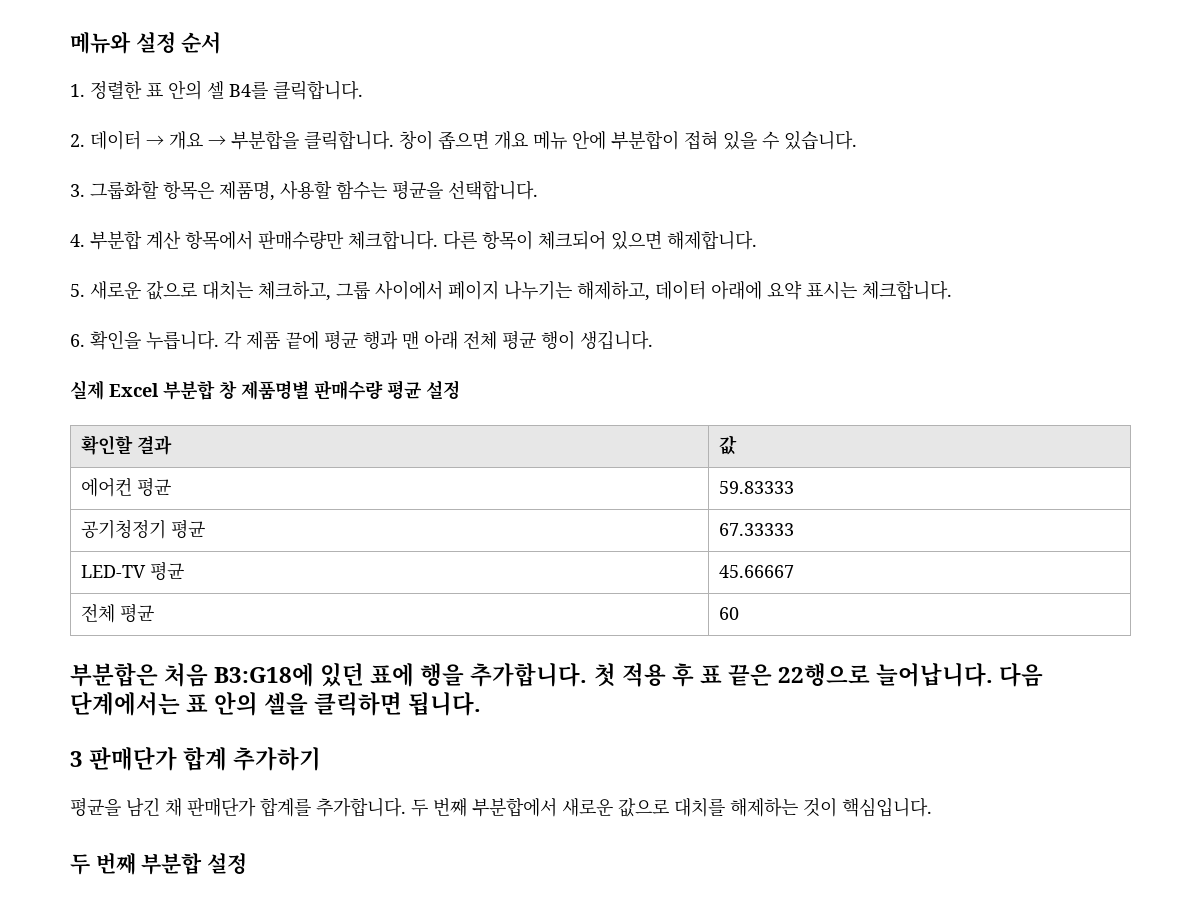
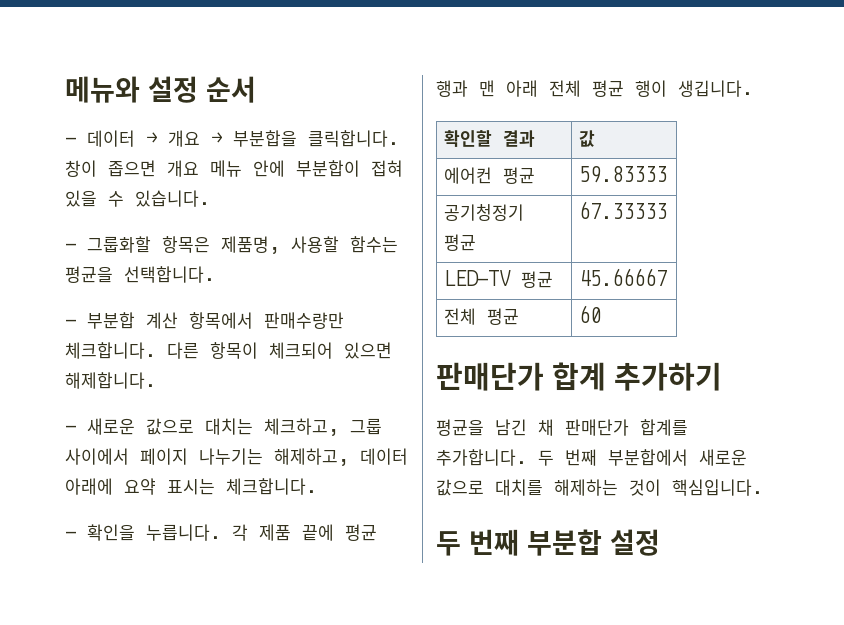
- 1. 정렬한 표 안의 셀 B4를 클릭합니다.
- 2. 데이터 → 개요 → 부분합을 클릭합니다.
+ - 데이터 → 개요 → 부분합을 클릭합니다.
- 3. 그룹화할 항목은 제품명, 사용할 함수는 평균을 선택합니다.
+ - 그룹화할 항목은 제품명, 사용할 함수는 평균을 선택합니다.
- 4. 부분합 계산 항목에서 판매수량만 체크합니다.
+ - 부분합 계산 항목에서 판매수량만 체크합니다.
- 5. 새로운 값으로 대치는 체크하고, 그룹 사이에서 페이지 나누기는 해제하고, 데이터 아래에 요약 표시는 체크합니다.
+ - 새로운 값으로 대치는 체크하고, 그룹 사이에서 페이지 나누기는 해제하고, 데이터 아래에 요약 표시는 체크합니다.
- 6. 확인을 누릅니다.
+ - 확인을 누릅니다.
- 실제 Excel 부분합 창 제품명별 판매수량 평균 설정
- 부분합은 처음 B3:G18에 있던 표에 행을 추가합니다. 첫 적용 후 표 끝은 22행으로 늘어납니다. 다음 단계에서는 표 안의 셀을 클릭하면 됩니다.
- 3 판매단가 합계 추가하기
+ 판매단가 합계 추가하기

